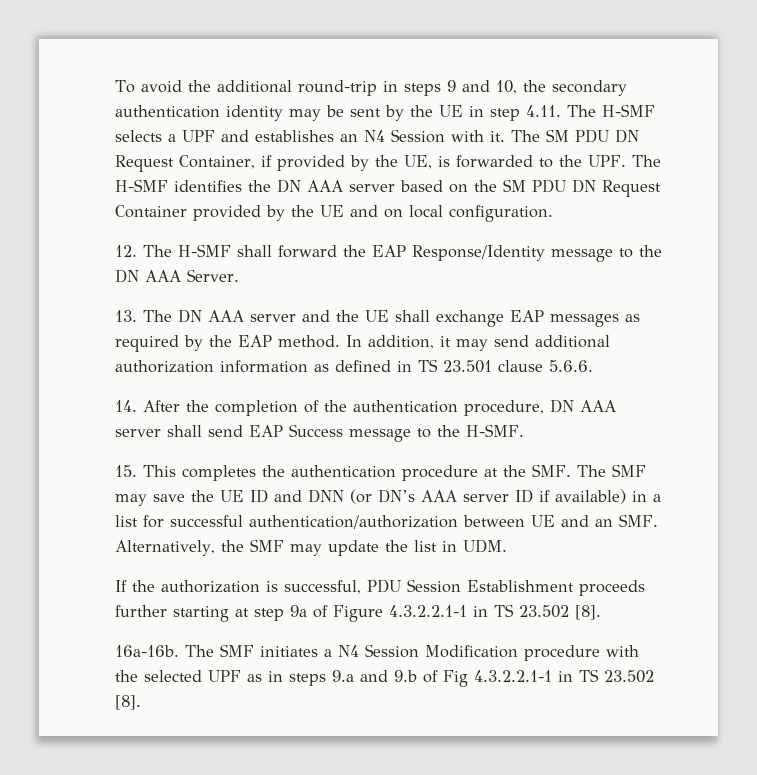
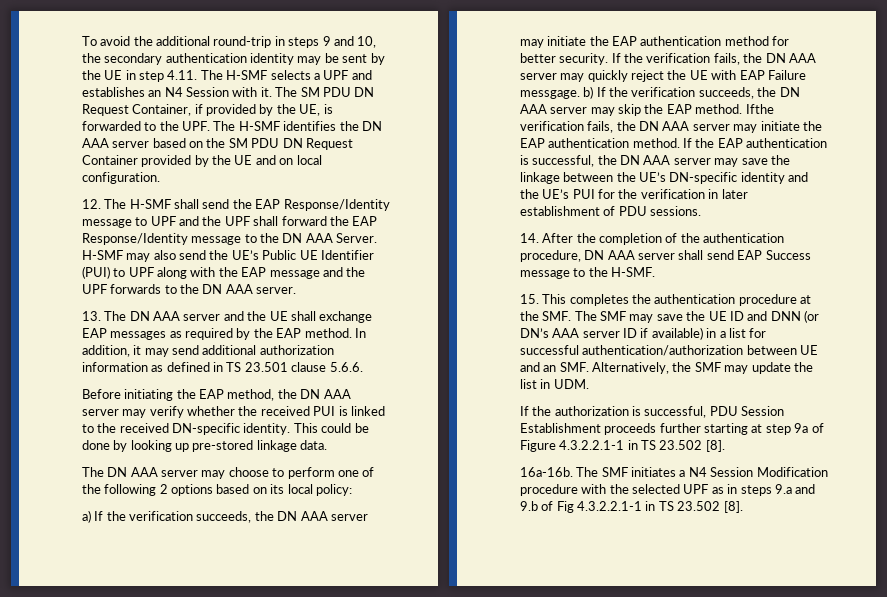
- 12. The H-SMF shall forward the EAP Response/Identity message to the DN AAA Server.
+ 12. The H-SMF shall send the EAP Response/Identity message to UPF and the UPF shall forward the EAP Response/Identity message to the DN AAA Server. H-SMF may also send the UE’s Public UE Identifier (PUI) to UPF along with the EAP message and the UPF forwards to the DN AAA server.
+ Before initiating the EAP method, the DN AAA server may verify whether the received PUI is linked to the received DN-specific identity. This could be done by looking up pre-stored linkage data.
+ The DN AAA server may choose to perform one of the following 2 options based on its local policy:
+ a) If the verification succeeds, the DN AAA server may initiate the EAP authentication method for better security. If the verification fails, the DN AAA server may quickly reject the UE with EAP Failure messgage. b) If the verification succeeds, the DN AAA server may skip the EAP method. Ifthe verification fails, the DN AAA server may initiate the EAP authentication method. If the EAP authentication is successful, the DN AAA server may save the linkage between the UE’s DN-specific identity and the UE’s PUI for the verification in later establishment of PDU sessions.

